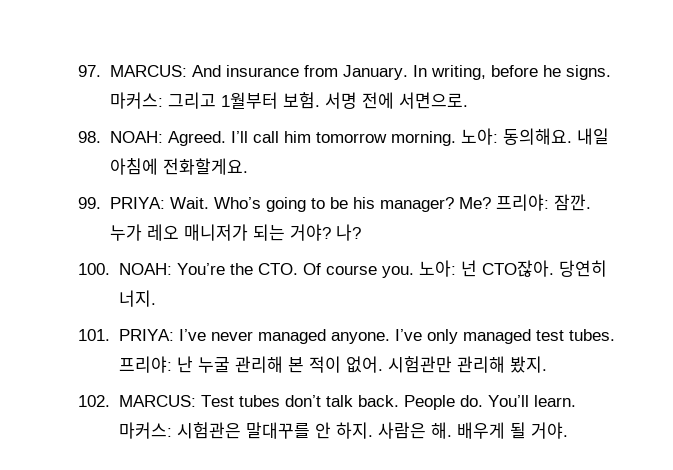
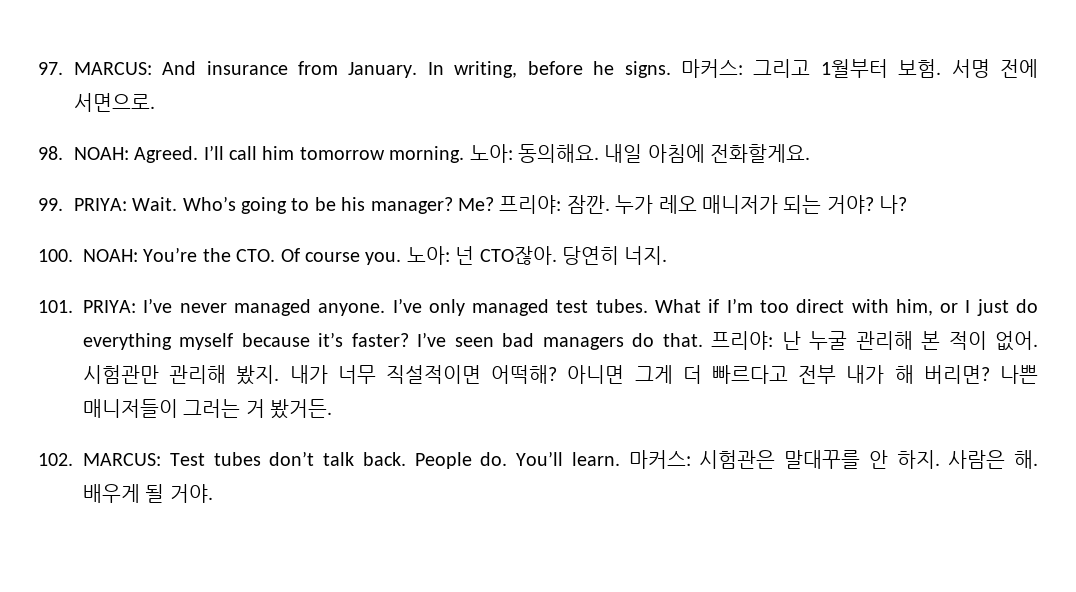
+ What if I’m too direct with him, or I just do everything myself because it’s faster? I’ve seen bad managers do that.
+ 내가 너무 직설적이면 어떡해? 아니면 그게 더 빠르다고 전부 내가 해 버리면? 나쁜 매니저들이 그러는 거 봤거든.

